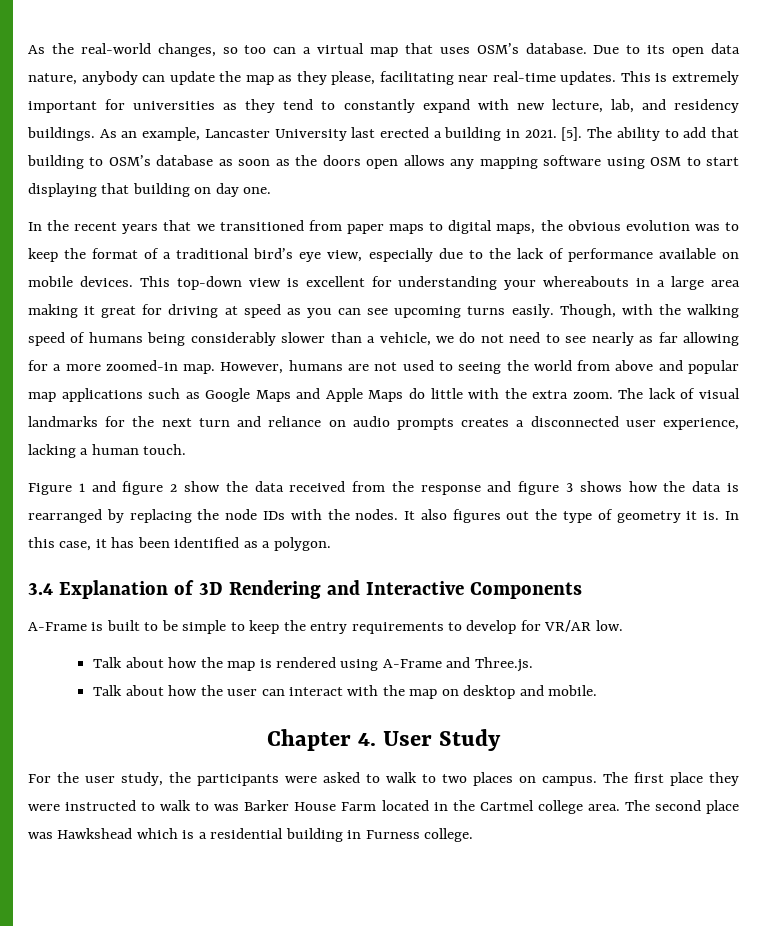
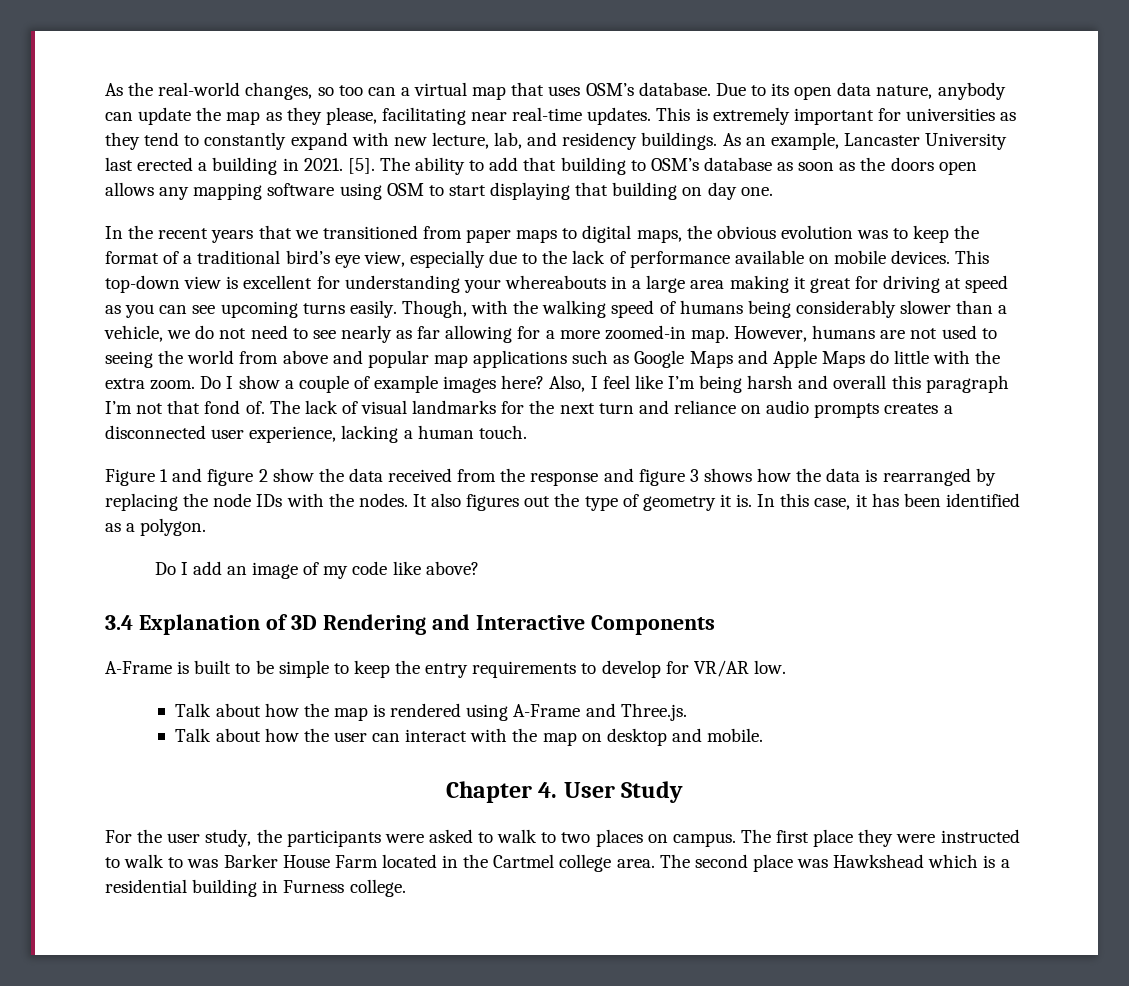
+ Do I show a couple of example images here? Also, I feel like I’m being harsh and overall this paragraph I’m not that fond of.
+ Do I add an image of my code like above?

